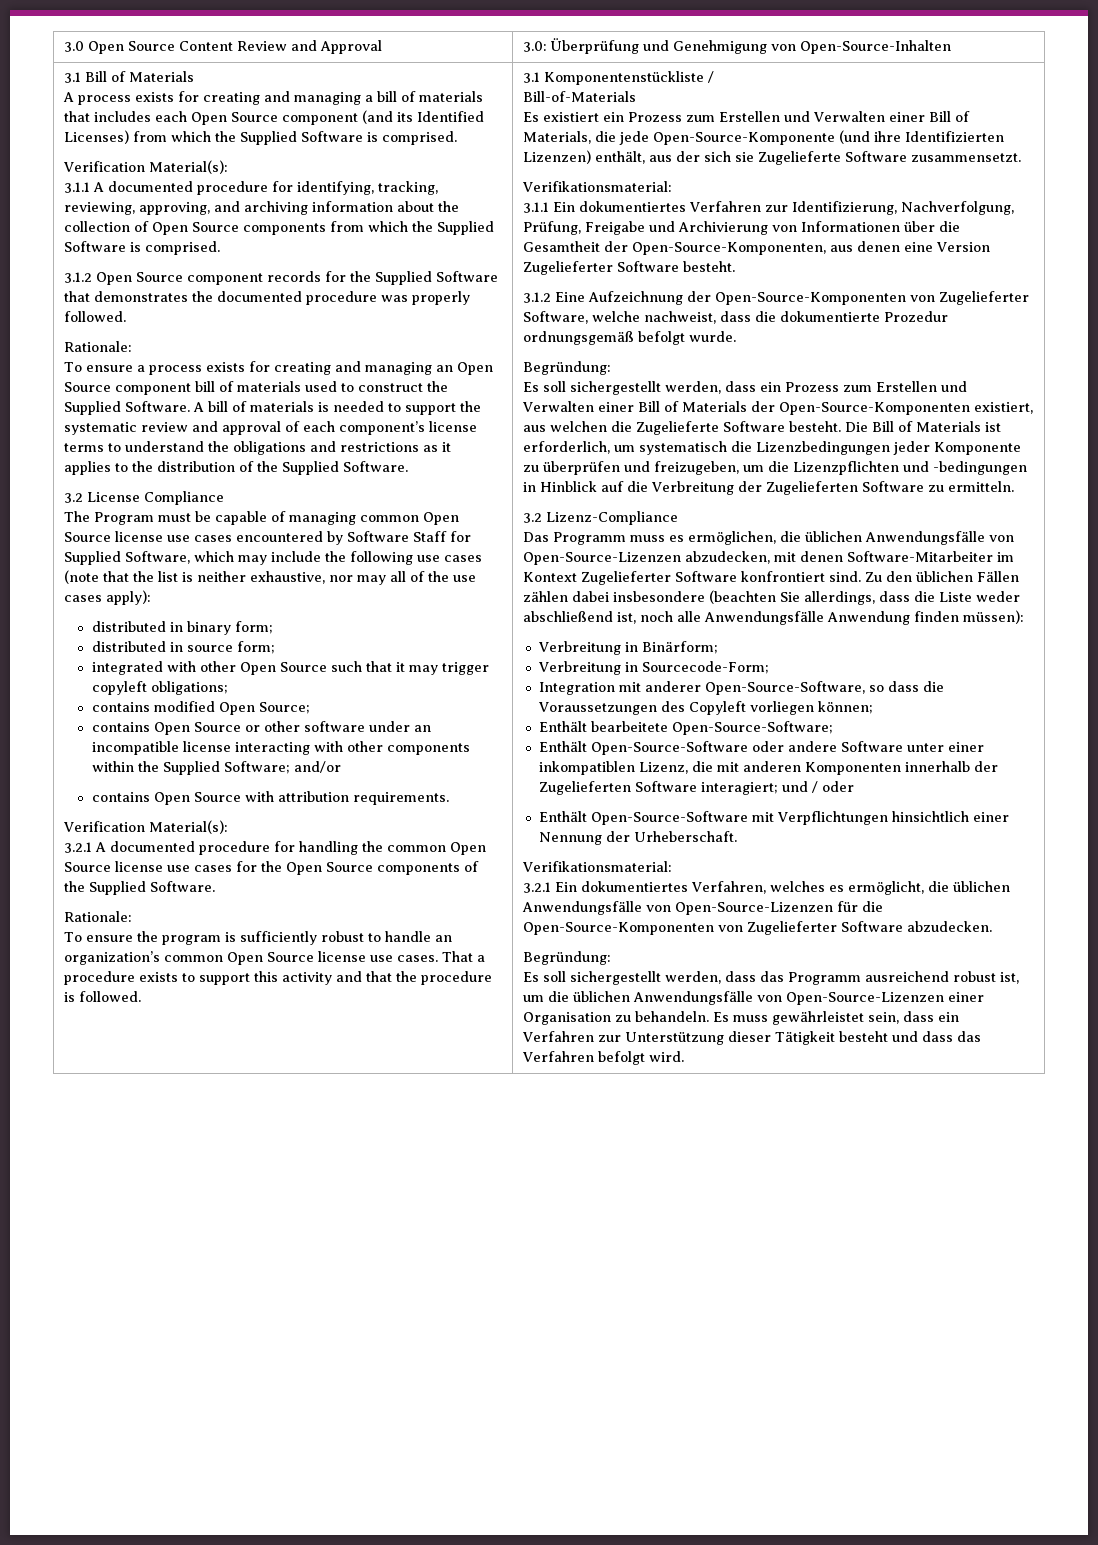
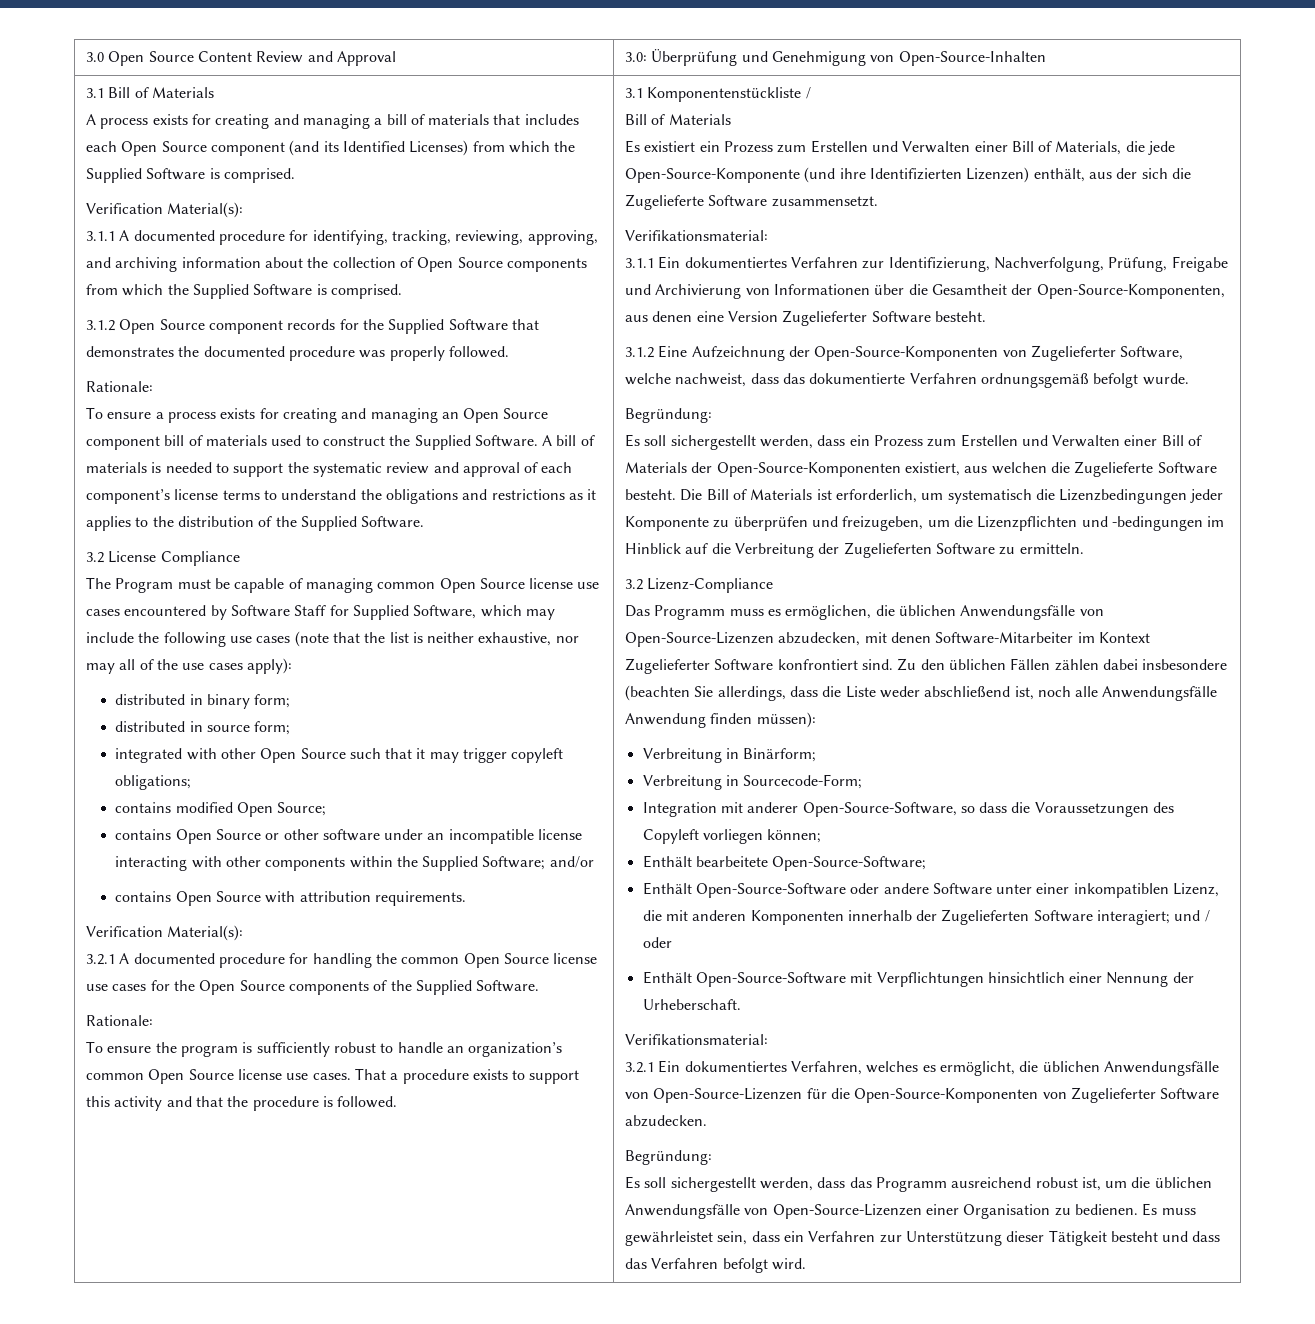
  3.1 Komponentenstückliste /
- Bill-of-Materials
+ Bill of Materials
- Es existiert ein Prozess zum Erstellen und Verwalten einer Bill of Materials, die jede Open-Source-Komponente (und ihre Identifizierten Lizenzen) enthält, aus der sich sie Zugelieferte Software zusammensetzt.
+ Es existiert ein Prozess zum Erstellen und Verwalten einer Bill of Materials, die jede Open-Source-Komponente (und ihre Identifizierten Lizenzen) enthält, aus der sich die Zugelieferte Software zusammensetzt.
- 3.1.2 Eine Aufzeichnung der Open-Source-Komponenten von Zugelieferter Software, welche nachweist, dass die dokumentierte Prozedur ordnungsgemäß befolgt wurde.
+ 3.1.2 Eine Aufzeichnung der Open-Source-Komponenten von Zugelieferter Software, welche nachweist, dass das dokumentierte Verfahren ordnungsgemäß befolgt wurde.
- Die Bill of Materials ist erforderlich, um systematisch die Lizenzbedingungen jeder Komponente zu überprüfen und freizugeben, um die Lizenzpflichten und -bedingungen in Hinblick auf die Verbreitung der Zugelieferten Software zu ermitteln.
+ Die Bill of Materials ist erforderlich, um systematisch die Lizenzbedingungen jeder Komponente zu überprüfen und freizugeben, um die Lizenzpflichten und -bedingungen im Hinblick auf die Verbreitung der Zugelieferten Software zu ermitteln.
- Es soll sichergestellt werden, dass das Programm ausreichend robust ist, um die üblichen Anwendungsfälle von Open-Source-Lizenzen einer Organisation zu behandeln.
+ Es soll sichergestellt werden, dass das Programm ausreichend robust ist, um die üblichen Anwendungsfälle von Open-Source-Lizenzen einer Organisation zu bedienen.

